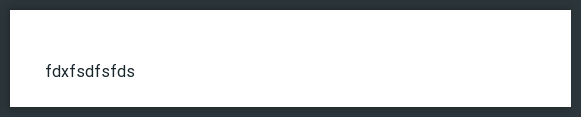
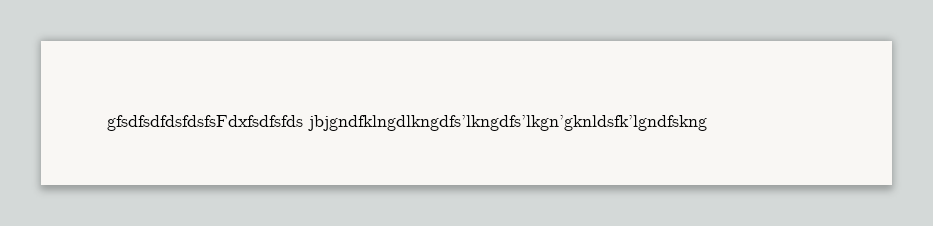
- fdxfsdfsfds
+ gfsdfsdfdsfdsfsFdxfsdfsfds jbjgndfklngdlkngdfs’lkngdfs’lkgn’gknldsfk’lgndfskng

